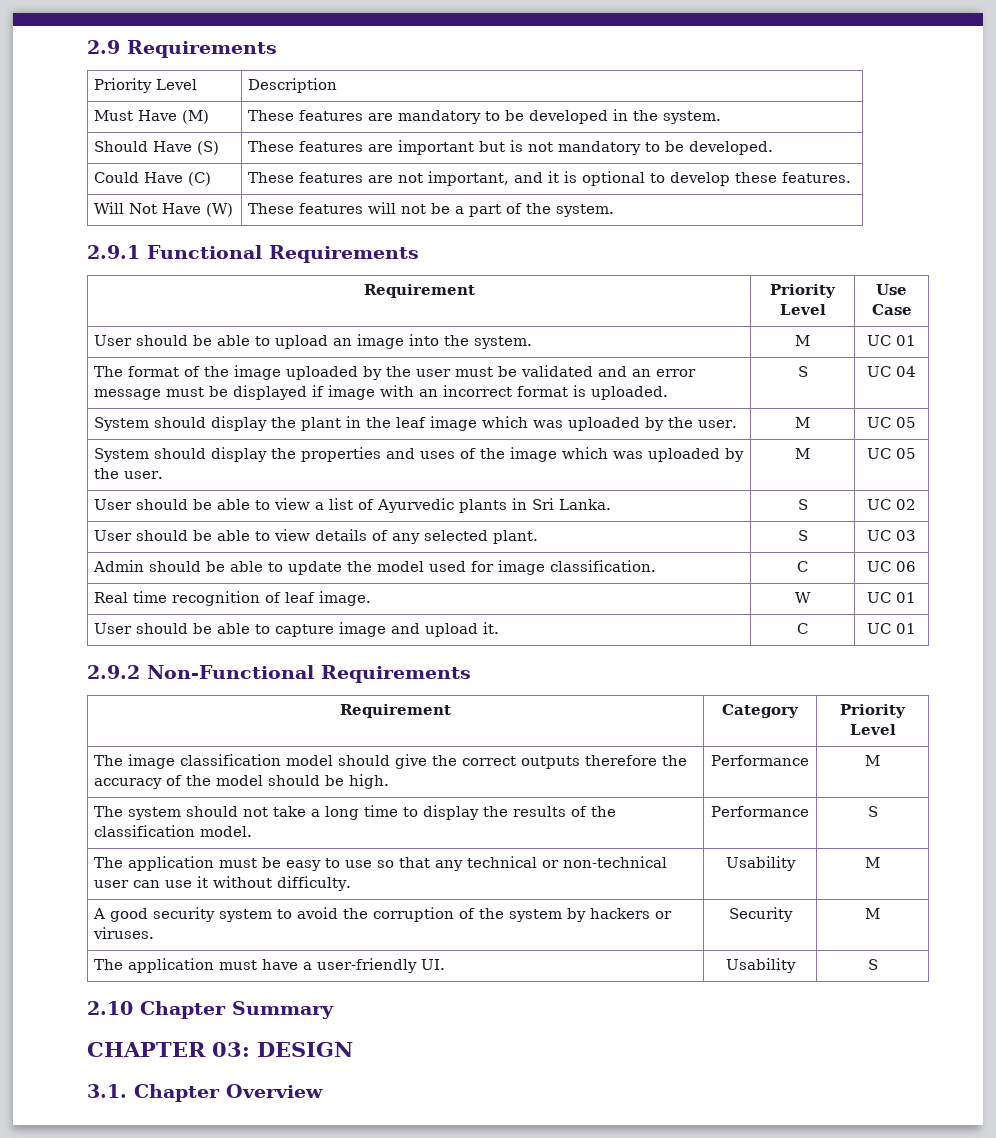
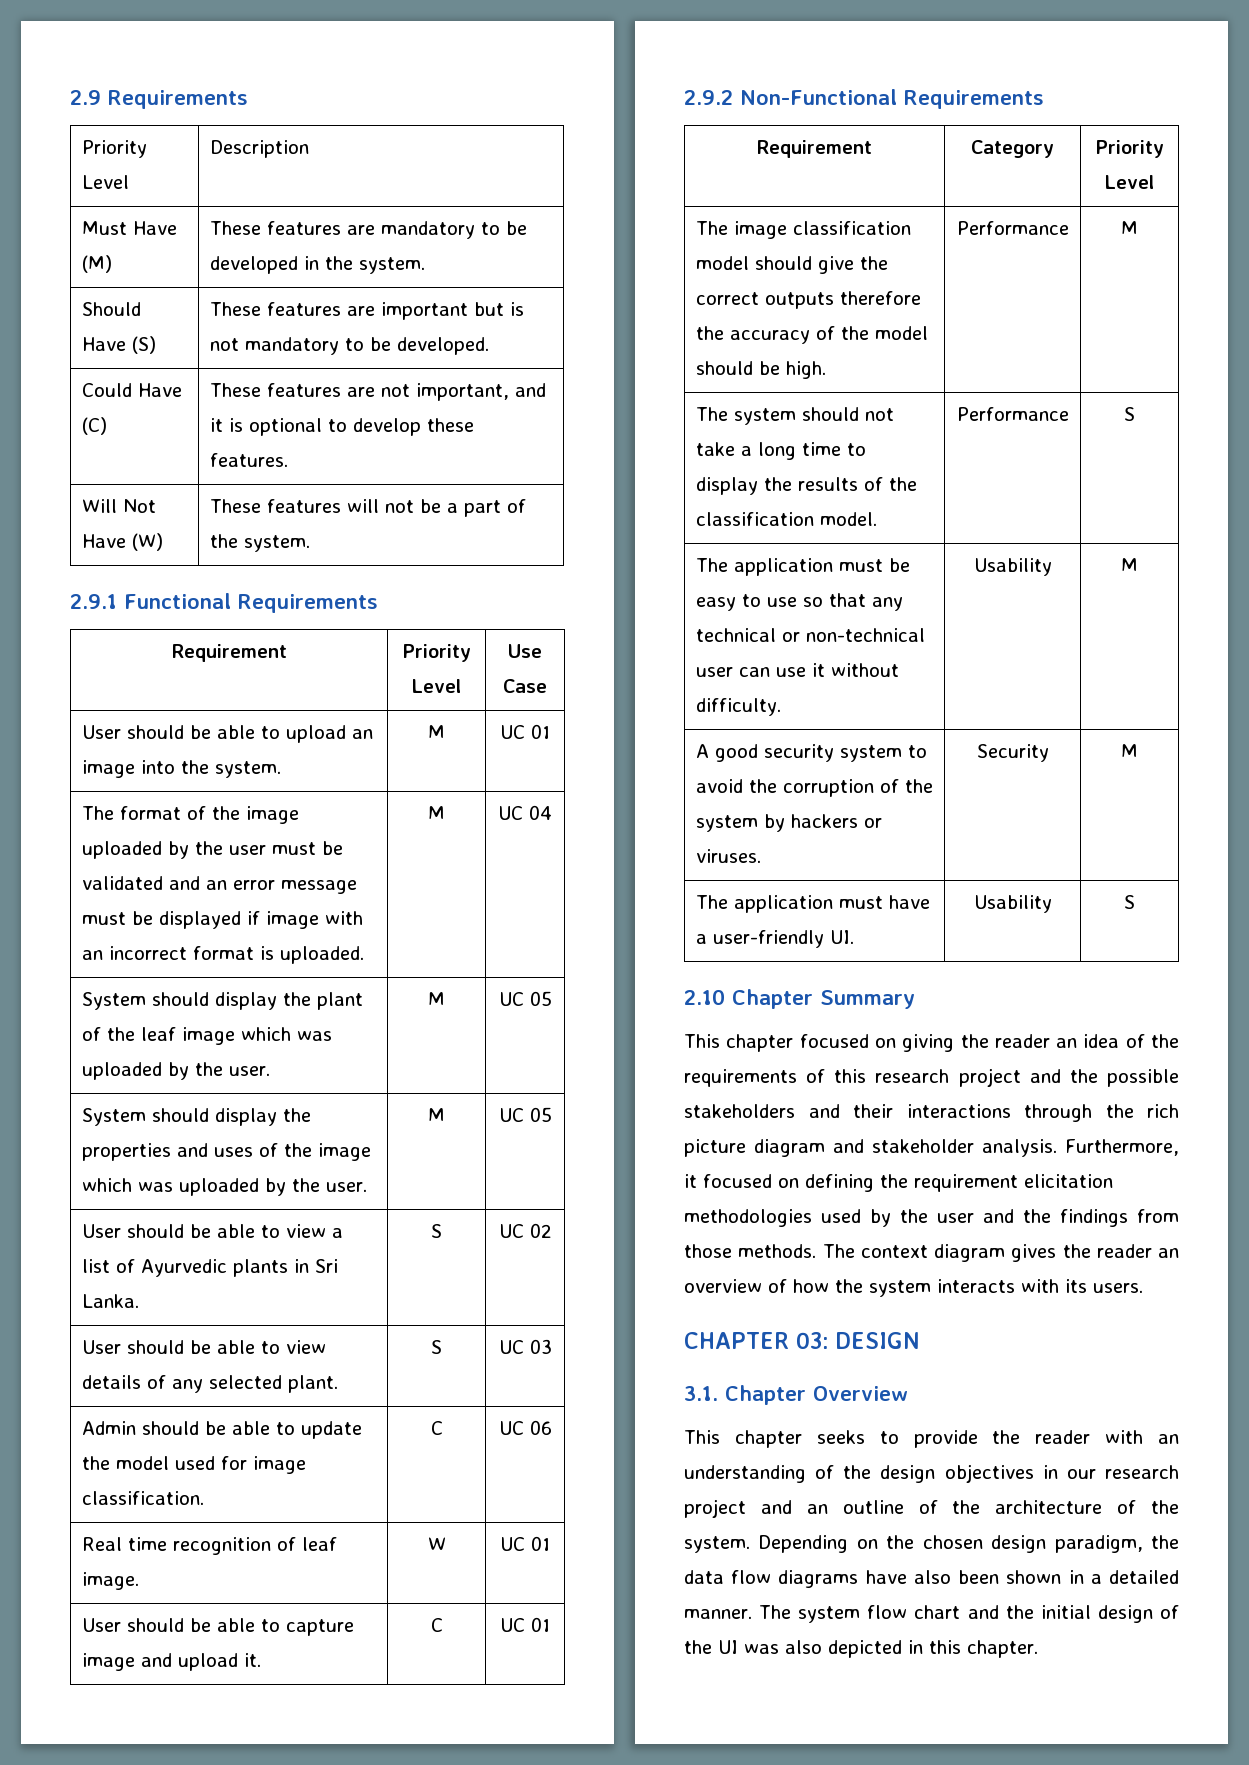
- The format of the image uploaded by the user must be validated and an error message must be displayed if image with an incorrect format is uploaded. | S | UC 04
+ The format of the image uploaded by the user must be validated and an error message must be displayed if image with an incorrect format is uploaded. | M | UC 04
- System should display the plant in the leaf image which was uploaded by the user. | M | UC 05
+ System should display the plant of the leaf image which was uploaded by the user. | M | UC 05
+ This chapter focused on giving the reader an idea of the requirements of this research project and the possible stakeholders and their interactions through the rich picture diagram and stakeholder analysis. Furthermore, it focused on defining the requirement elicitation methodologies used by the user and the findings from those methods. The context diagram gives the reader an overview of how the system interacts with its users.
+ This chapter seeks to provide the reader with an understanding of the design objectives in our research project and an outline of the architecture of the system. Depending on the chosen design paradigm, the data flow diagrams have also been shown in a detailed manner. The system flow chart and the initial design of the UI was also depicted in this chapter.

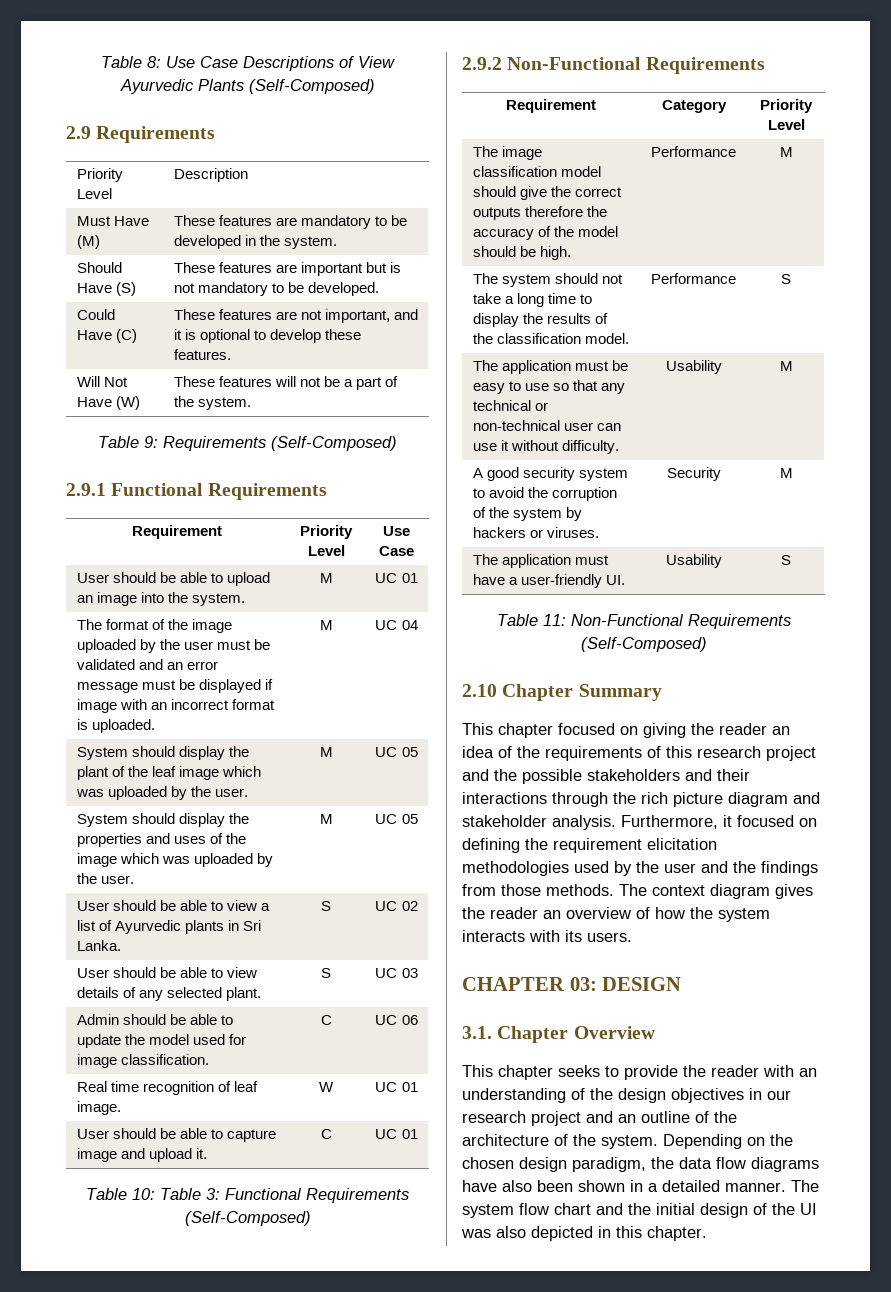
+ Table 8: Use Case Descriptions of View Ayurvedic Plants (Self-Composed)
+ Table 9: Requirements (Self-Composed)
+ Table 10: Table 3: Functional Requirements (Self-Composed)
+ Table 11: Non-Functional Requirements (Self-Composed)

